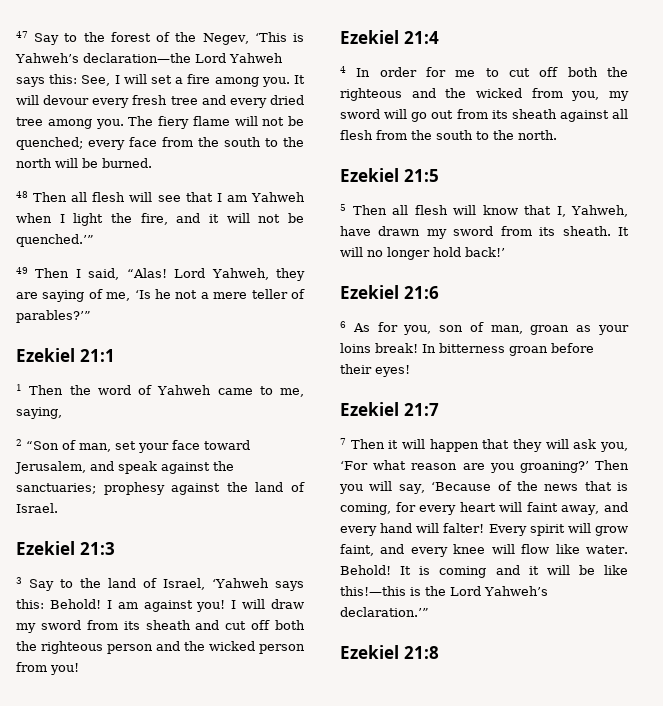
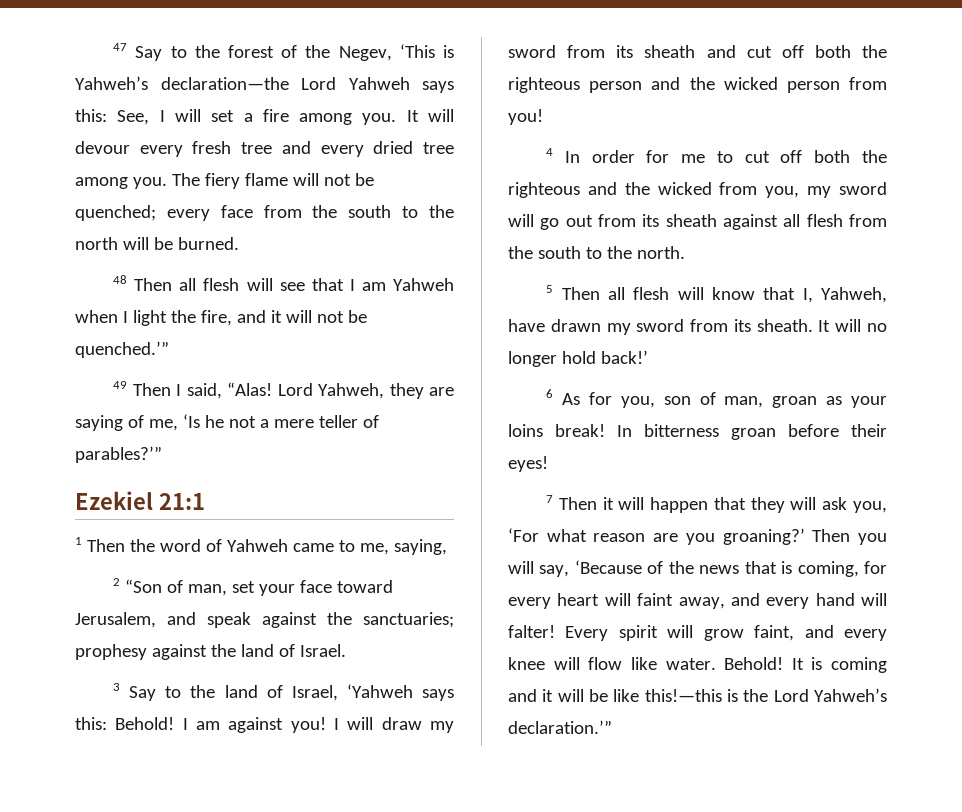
- Ezekiel 21:3
- Ezekiel 21:4
- Ezekiel 21:5
- Ezekiel 21:6
- Ezekiel 21:7
- Ezekiel 21:8

